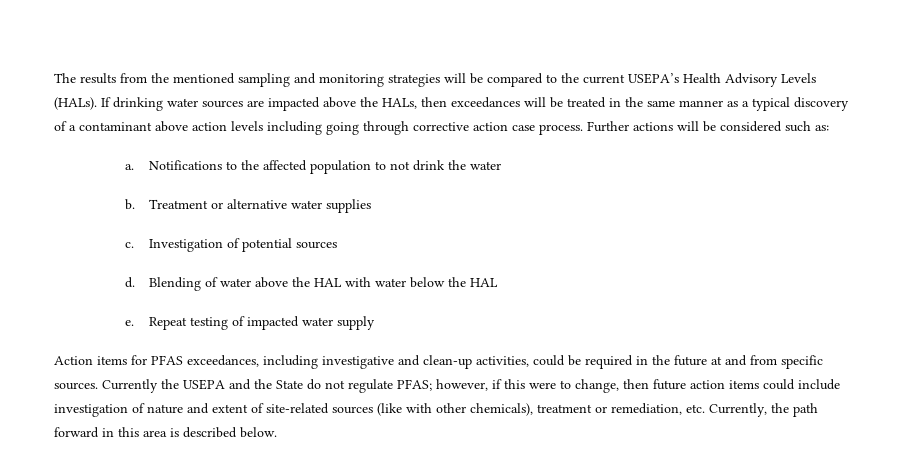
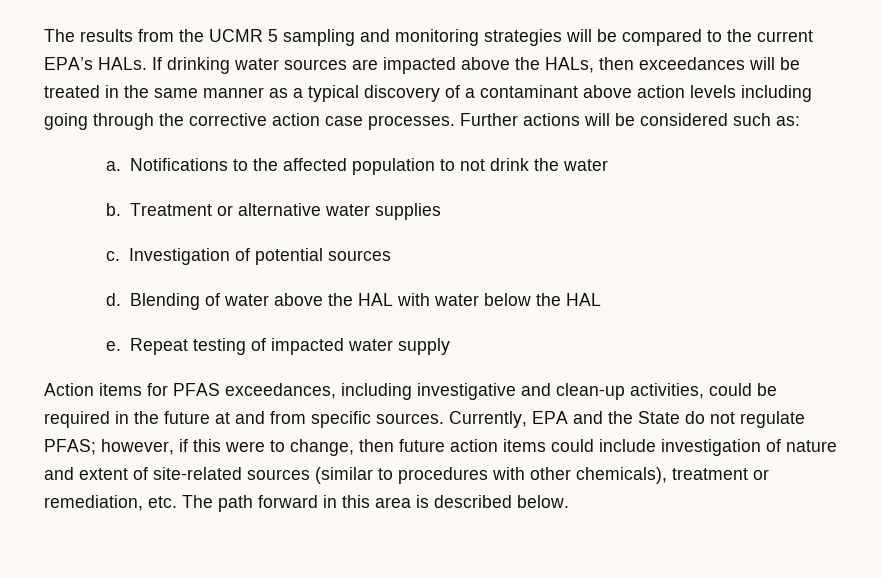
- The results from the mentioned sampling and monitoring strategies will be compared to the current USEPA’s Health Advisory Levels (HALs).
+ The results from the UCMR 5 sampling and monitoring strategies will be compared to the current EPA’s HALs.
- If drinking water sources are impacted above the HALs, then exceedances will be treated in the same manner as a typical discovery of a contaminant above action levels including going through corrective action case process.
+ If drinking water sources are impacted above the HALs, then exceedances will be treated in the same manner as a typical discovery of a contaminant above action levels including going through the corrective action case processes.
- Currently the USEPA and the State do not regulate PFAS; however, if this were to change, then future action items could include investigation of nature and extent of site-related sources (like with other chemicals), treatment or remediation, etc. Currently, the path forward in this area is described below.
+ Currently, EPA and the State do not regulate PFAS; however, if this were to change, then future action items could include investigation of nature and extent of site-related sources (similar to procedures with other chemicals), treatment or remediation, etc. The path forward in this area is described below.

